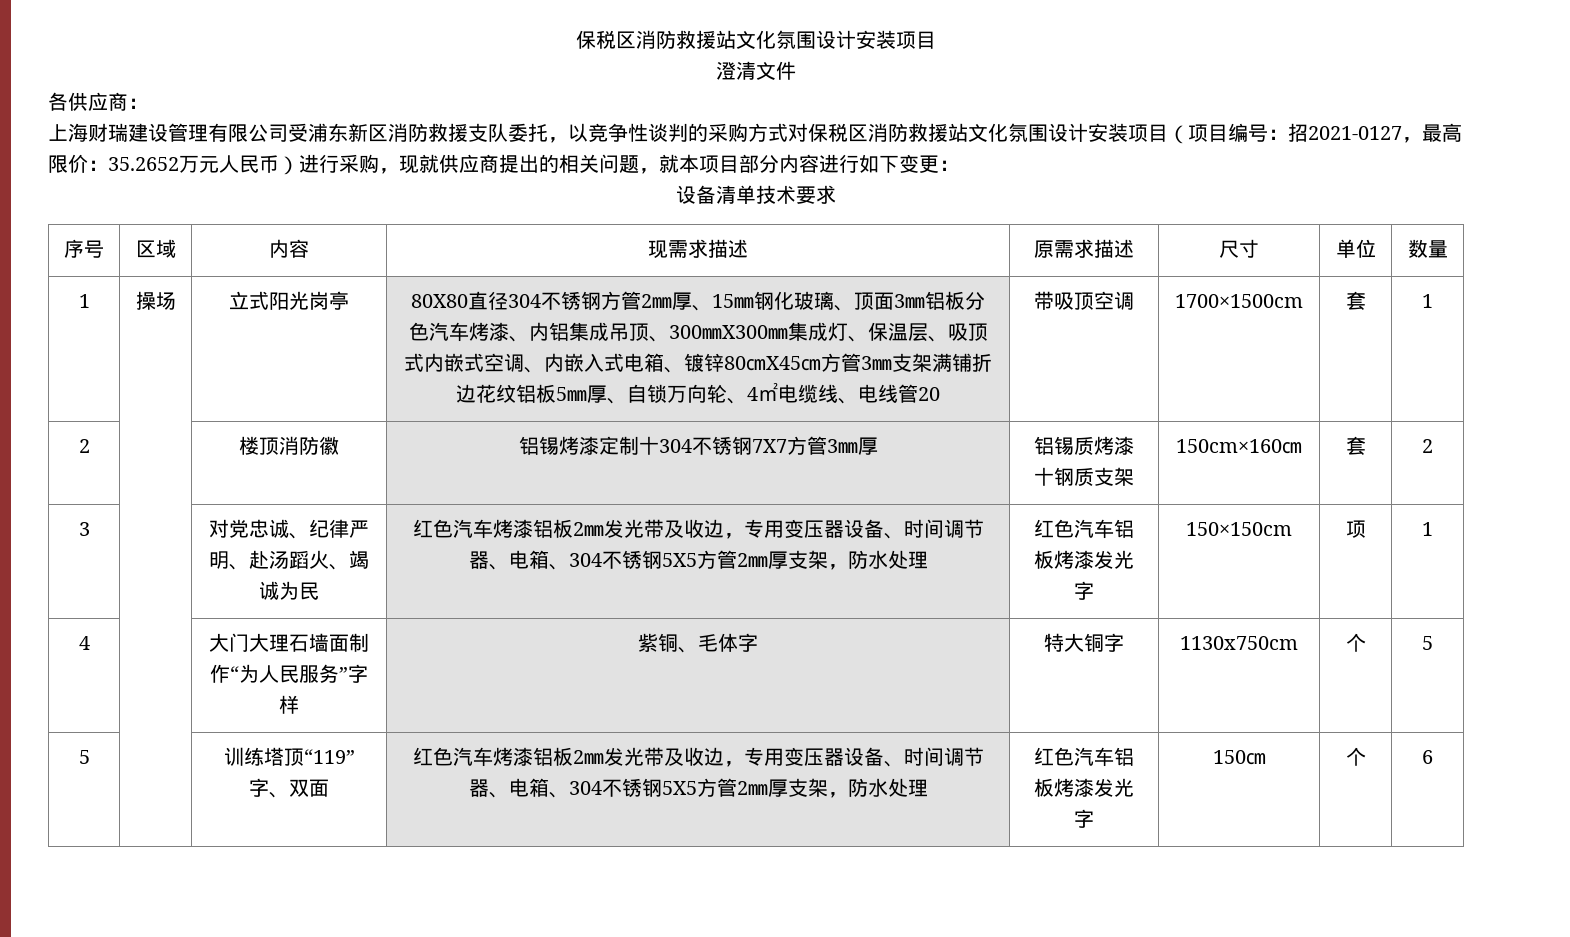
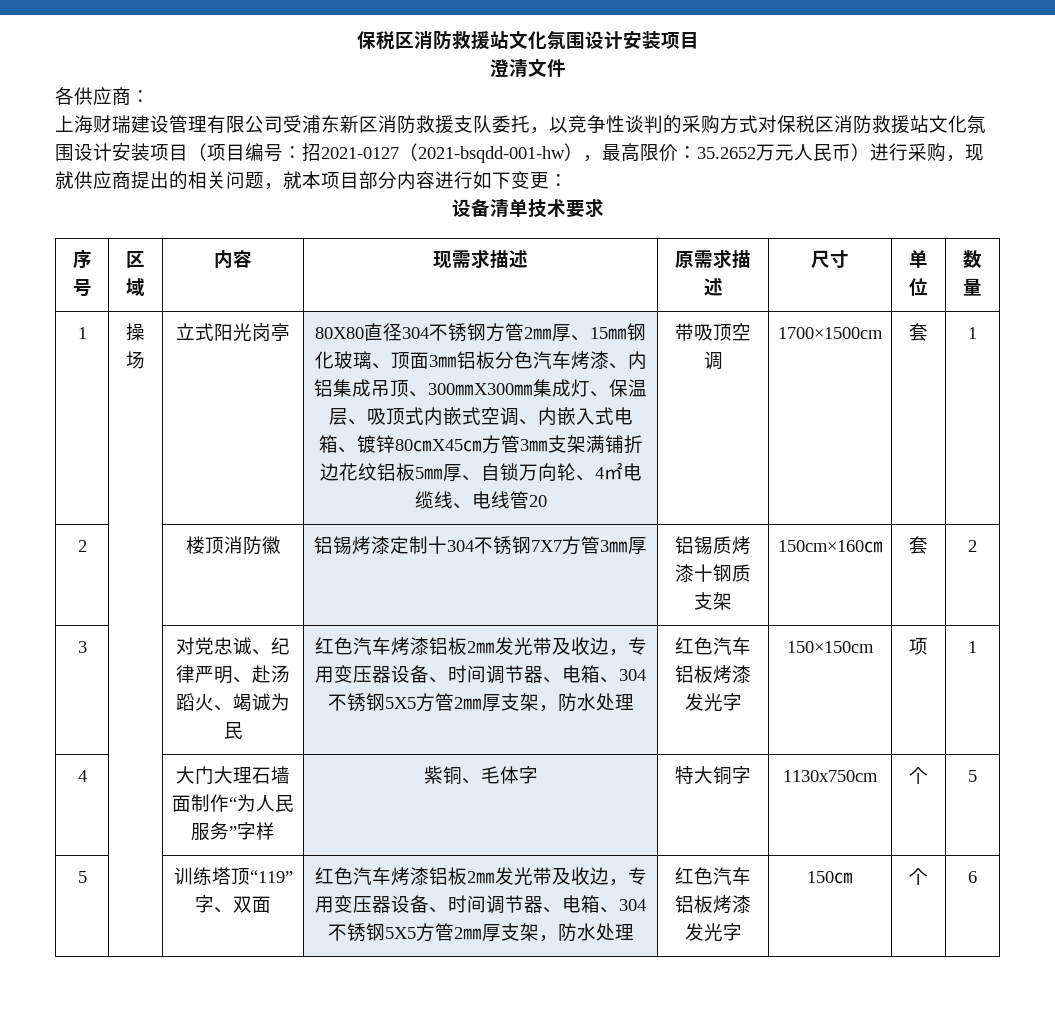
- 上海财瑞建设管理有限公司受浦东新区消防救援支队委托，以竞争性谈判的采购方式对保税区消防救援站文化氛围设计安装项目（项目编号：招2021-0127，最高限价：35.2652万元人民币）进行采购，现就供应商提出的相关问题，就本项目部分内容进行如下变更：
+ 上海财瑞建设管理有限公司受浦东新区消防救援支队委托，以竞争性谈判的采购方式对保税区消防救援站文化氛围设计安装项目（项目编号：招2021-0127（2021-bsqdd-001-hw），最高限价：35.2652万元人民币）进行采购，现就供应商提出的相关问题，就本项目部分内容进行如下变更：

